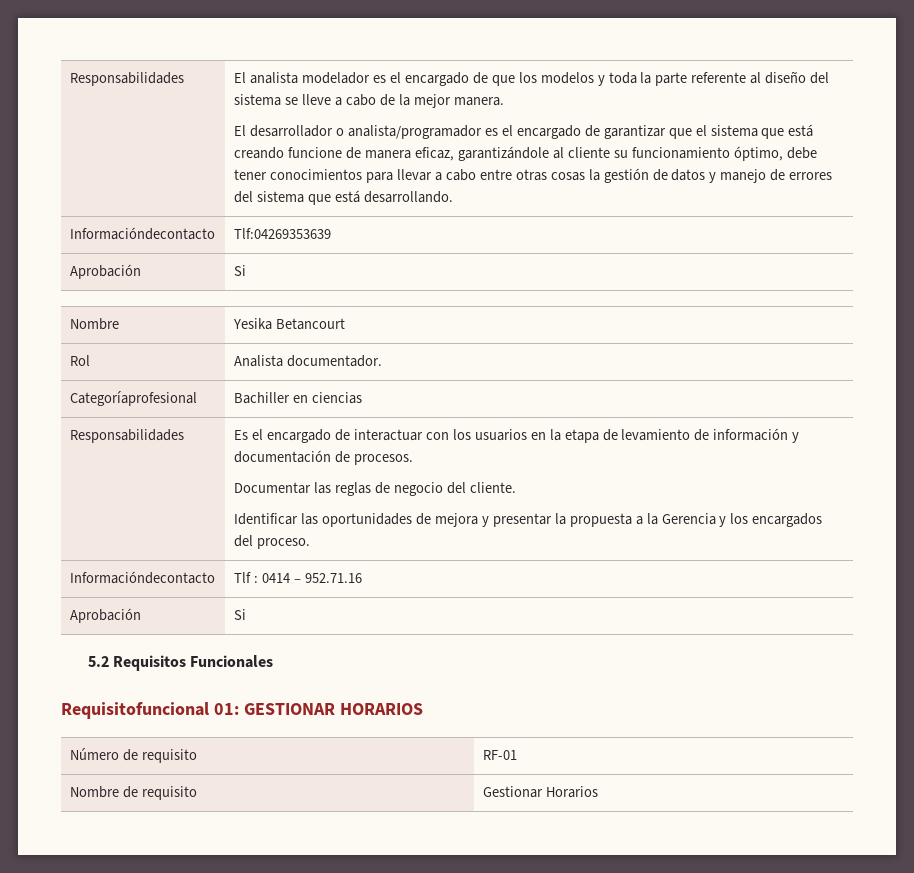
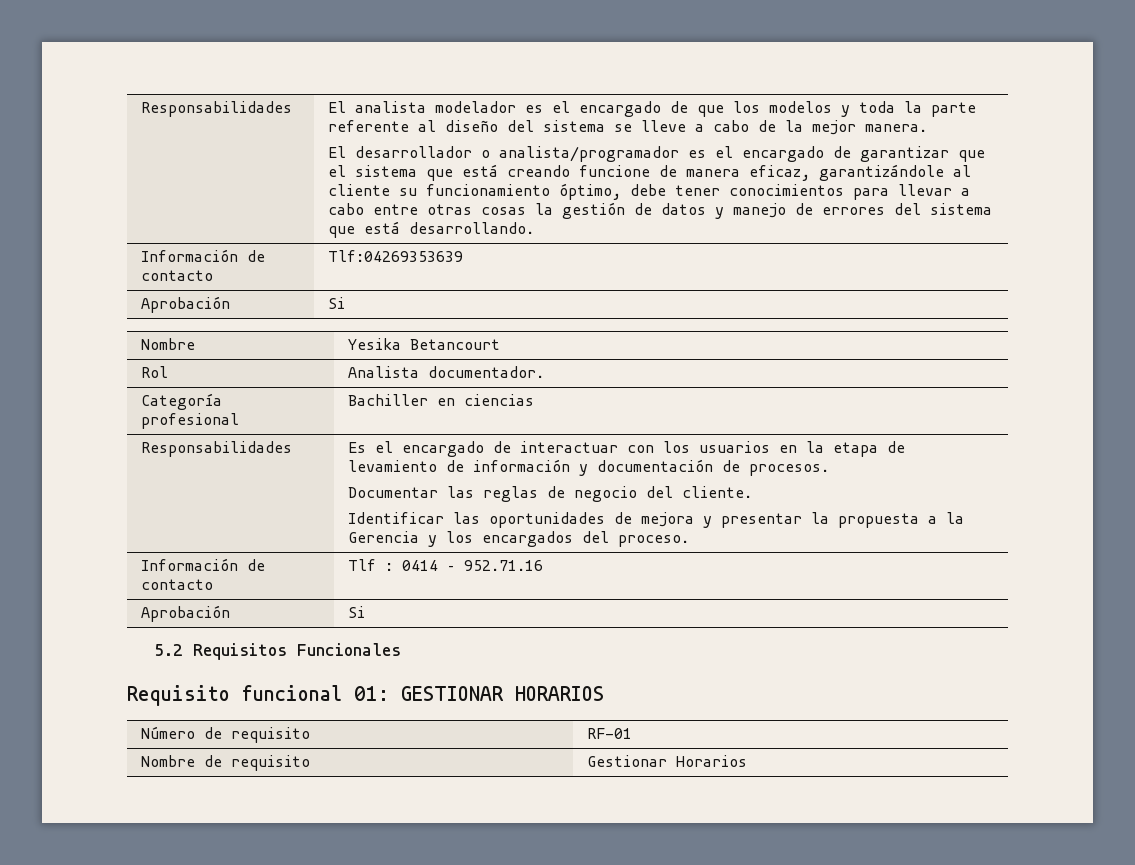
- Informacióndecontacto | Tlf:04269353639
+ Información de contacto | Tlf:04269353639
- Categoríaprofesional | Bachiller en ciencias
+ Categoría profesional | Bachiller en ciencias
- Informacióndecontacto | Tlf : 0414 – 952.71.16
+ Información de contacto | Tlf : 0414 – 952.71.16
- Requisitofuncional 01: GESTIONAR HORARIOS
+ Requisito funcional 01: GESTIONAR HORARIOS

